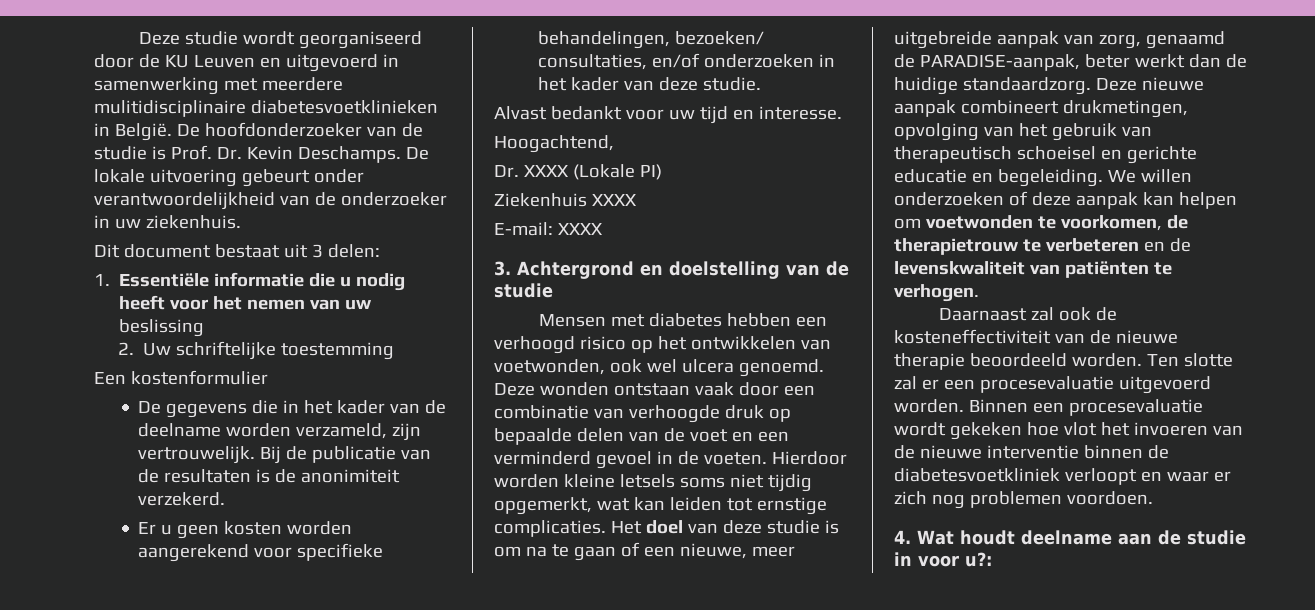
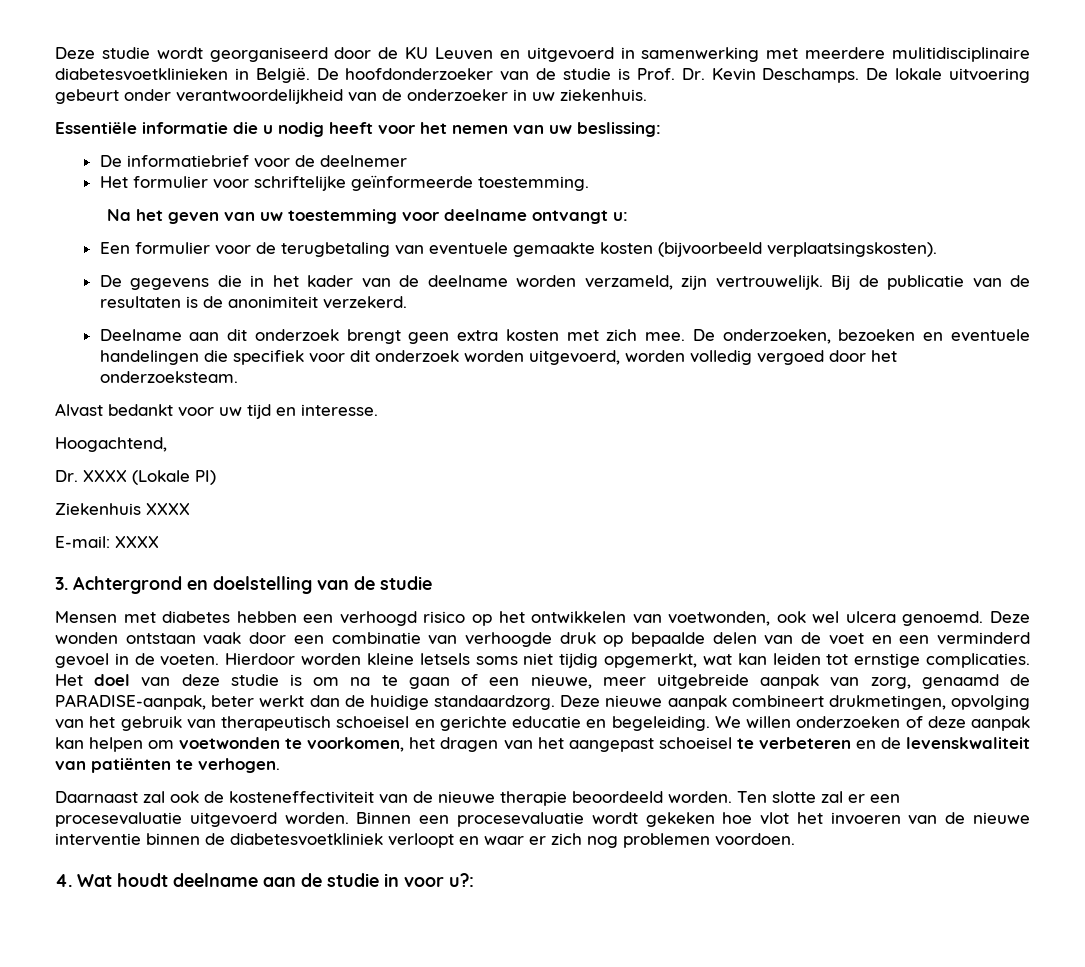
- Dit document bestaat uit 3 delen:
- 1. Essentiële informatie die u nodig heeft voor het nemen van uw beslissing
- 2. Uw schriftelijke toestemming
- Een kostenformulier
+ Essentiële informatie die u nodig heeft voor het nemen van uw beslissing:
+ De informatiebrief voor de deelnemer
+ Het formulier voor schriftelijke geïnformeerde toestemming.
+ Na het geven van uw toestemming voor deelname ontvangt u:
+ Een formulier voor de terugbetaling van eventuele gemaakte kosten (bijvoorbeeld verplaatsingskosten).
- Er u geen kosten worden aangerekend voor specifieke behandelingen, bezoeken/ consultaties, en/of onderzoeken in het kader van deze studie.
+ Deelname aan dit onderzoek brengt geen extra kosten met zich mee. De onderzoeken, bezoeken en eventuele handelingen die specifiek voor dit onderzoek worden uitgevoerd, worden volledig vergoed door het onderzoeksteam.
- We willen onderzoeken of deze aanpak kan helpen om voetwonden te voorkomen, de therapietrouw te verbeteren en de levenskwaliteit van patiënten te verhogen.
+ We willen onderzoeken of deze aanpak kan helpen om voetwonden te voorkomen, het dragen van het aangepast schoeisel te verbeteren en de levenskwaliteit van patiënten te verhogen.

